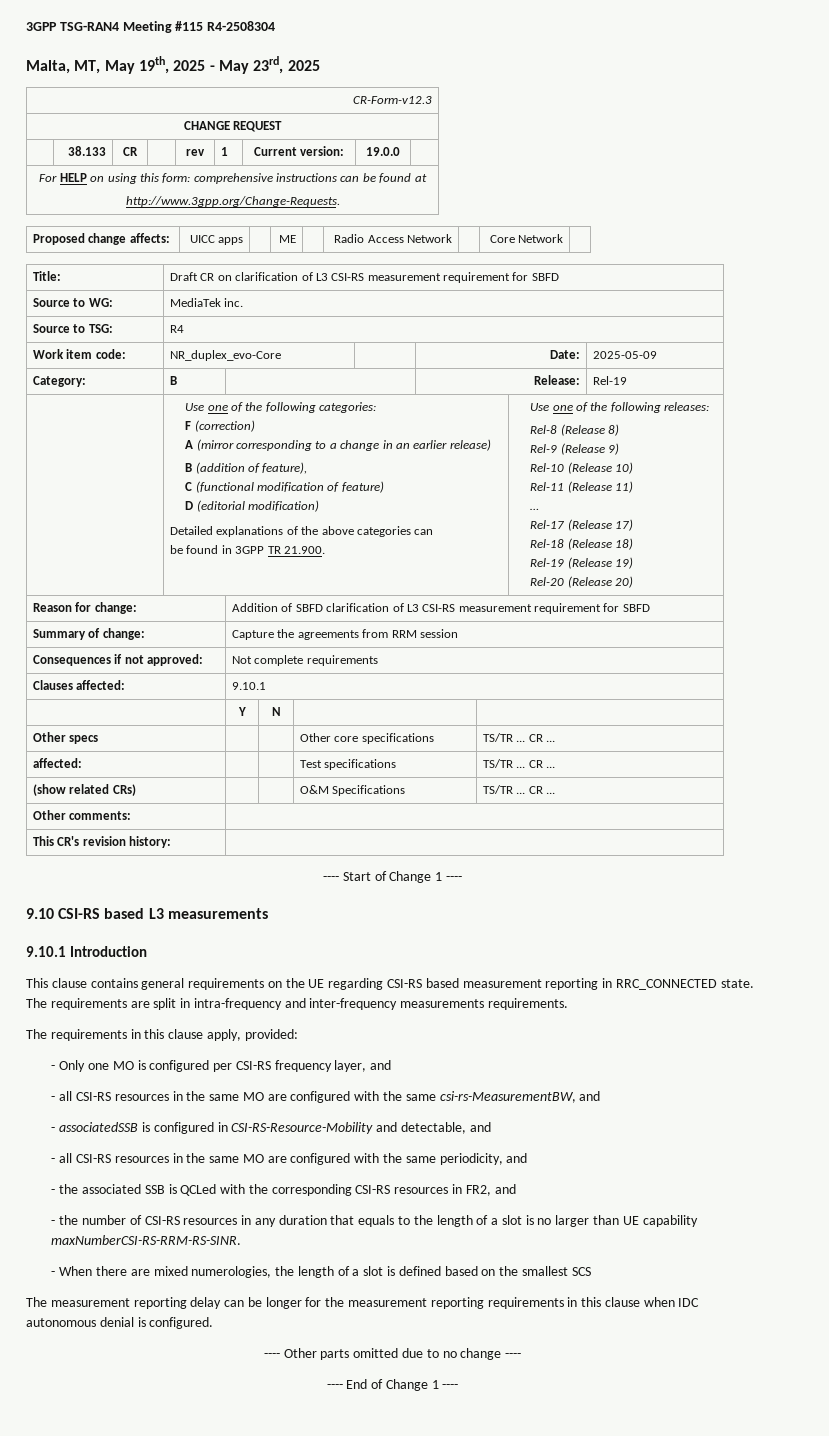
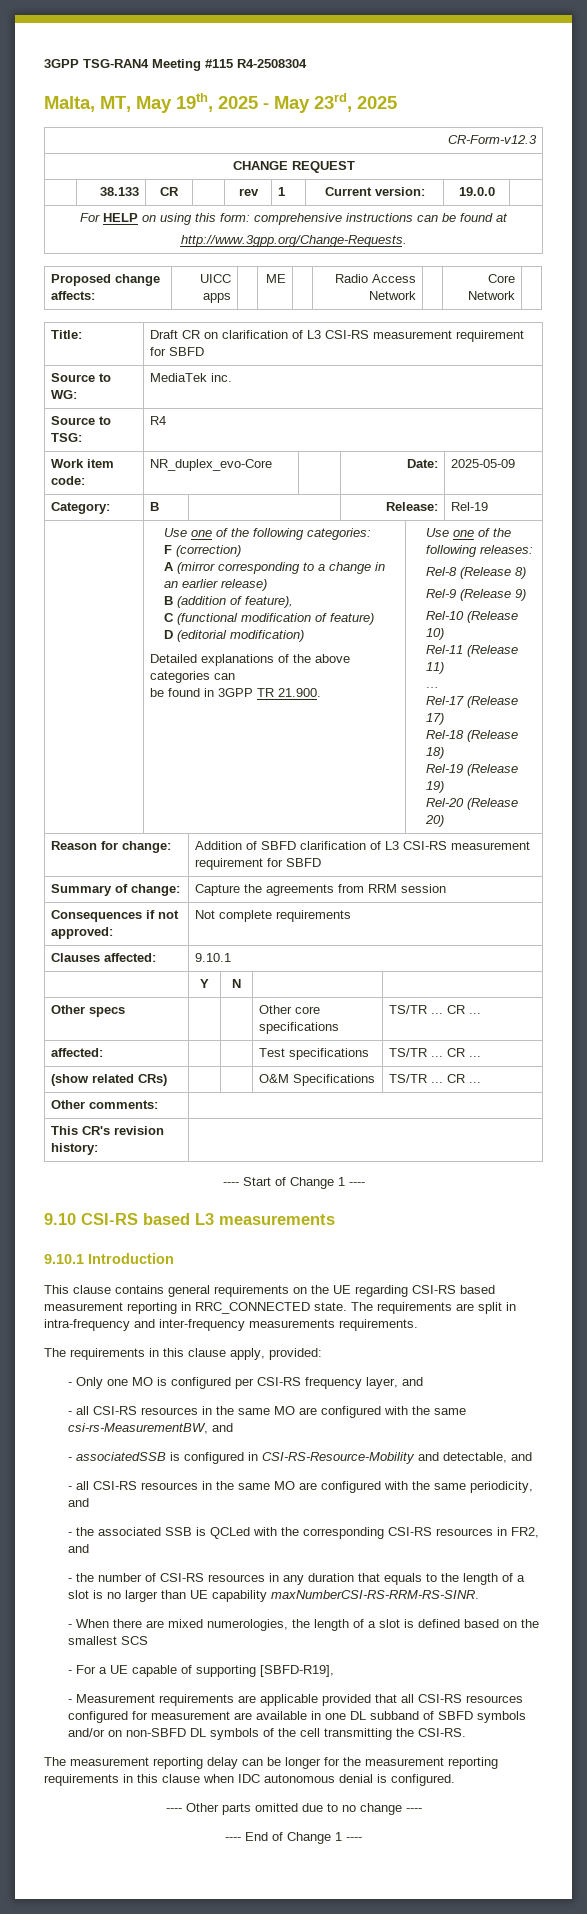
+ - For a UE capable of supporting [SBFD-R19],
+ - Measurement requirements are applicable provided that all CSI-RS resources configured for measurement are available in one DL subband of SBFD symbols and/or on non-SBFD DL symbols of the cell transmitting the CSI-RS.

